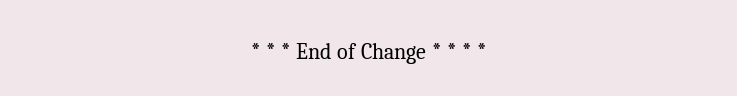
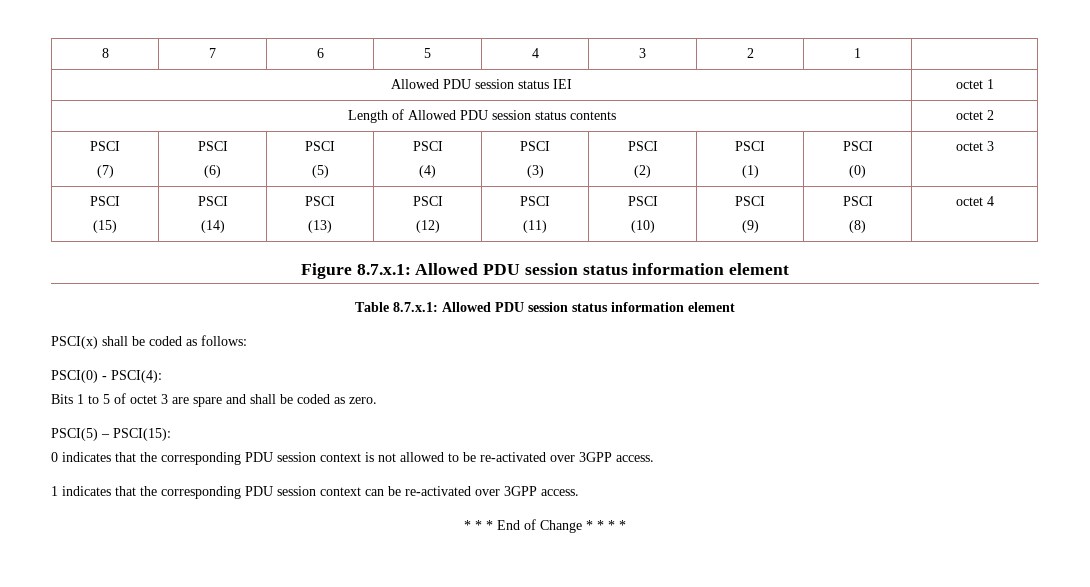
+ 8 | 7 | 6 | 5 | 4 | 3 | 2 | 1 |
+ Allowed PDU session status IEI | octet 1
+ Length of Allowed PDU session status contents | octet 2
+ PSCI
+ (7) | PSCI
+ (6) | PSCI
+ (5) | PSCI
+ (4) | PSCI
+ (3) | PSCI
+ (2) | PSCI
+ (1) | PSCI
+ (0) | octet 3
+ PSCI
+ (15) | PSCI
+ (14) | PSCI
+ (13) | PSCI
+ (12) | PSCI
+ (11) | PSCI
+ (10) | PSCI
+ (9) | PSCI
+ (8) | octet 4
+ Figure 8.7.x.1: Allowed PDU session status information element
+ Table 8.7.x.1: Allowed PDU session status information element
+ PSCI(x) shall be coded as follows:
+ PSCI(0) - PSCI(4):
+ Bits 1 to 5 of octet 3 are spare and shall be coded as zero.
+ PSCI(5) – PSCI(15):
+ 0 indicates that the corresponding PDU session context is not allowed to be re-activated over 3GPP access.
+ 1 indicates that the corresponding PDU session context can be re-activated over 3GPP access.

